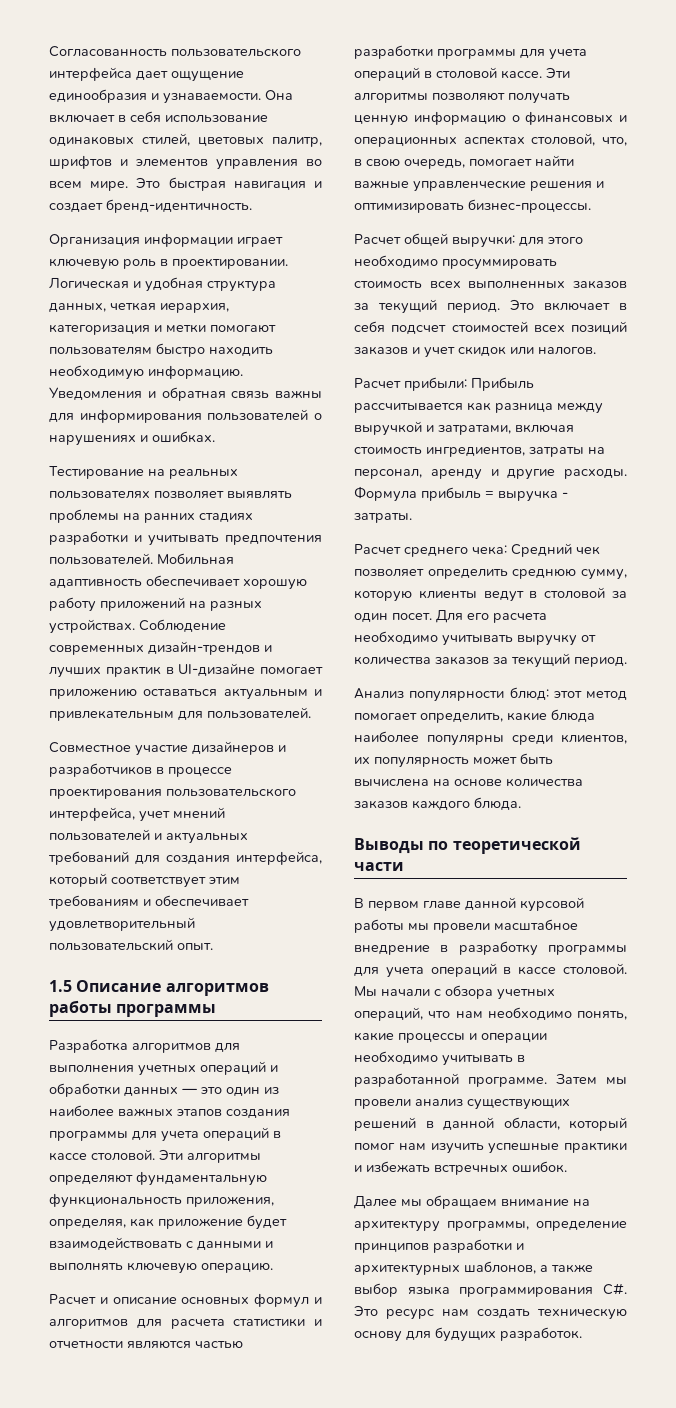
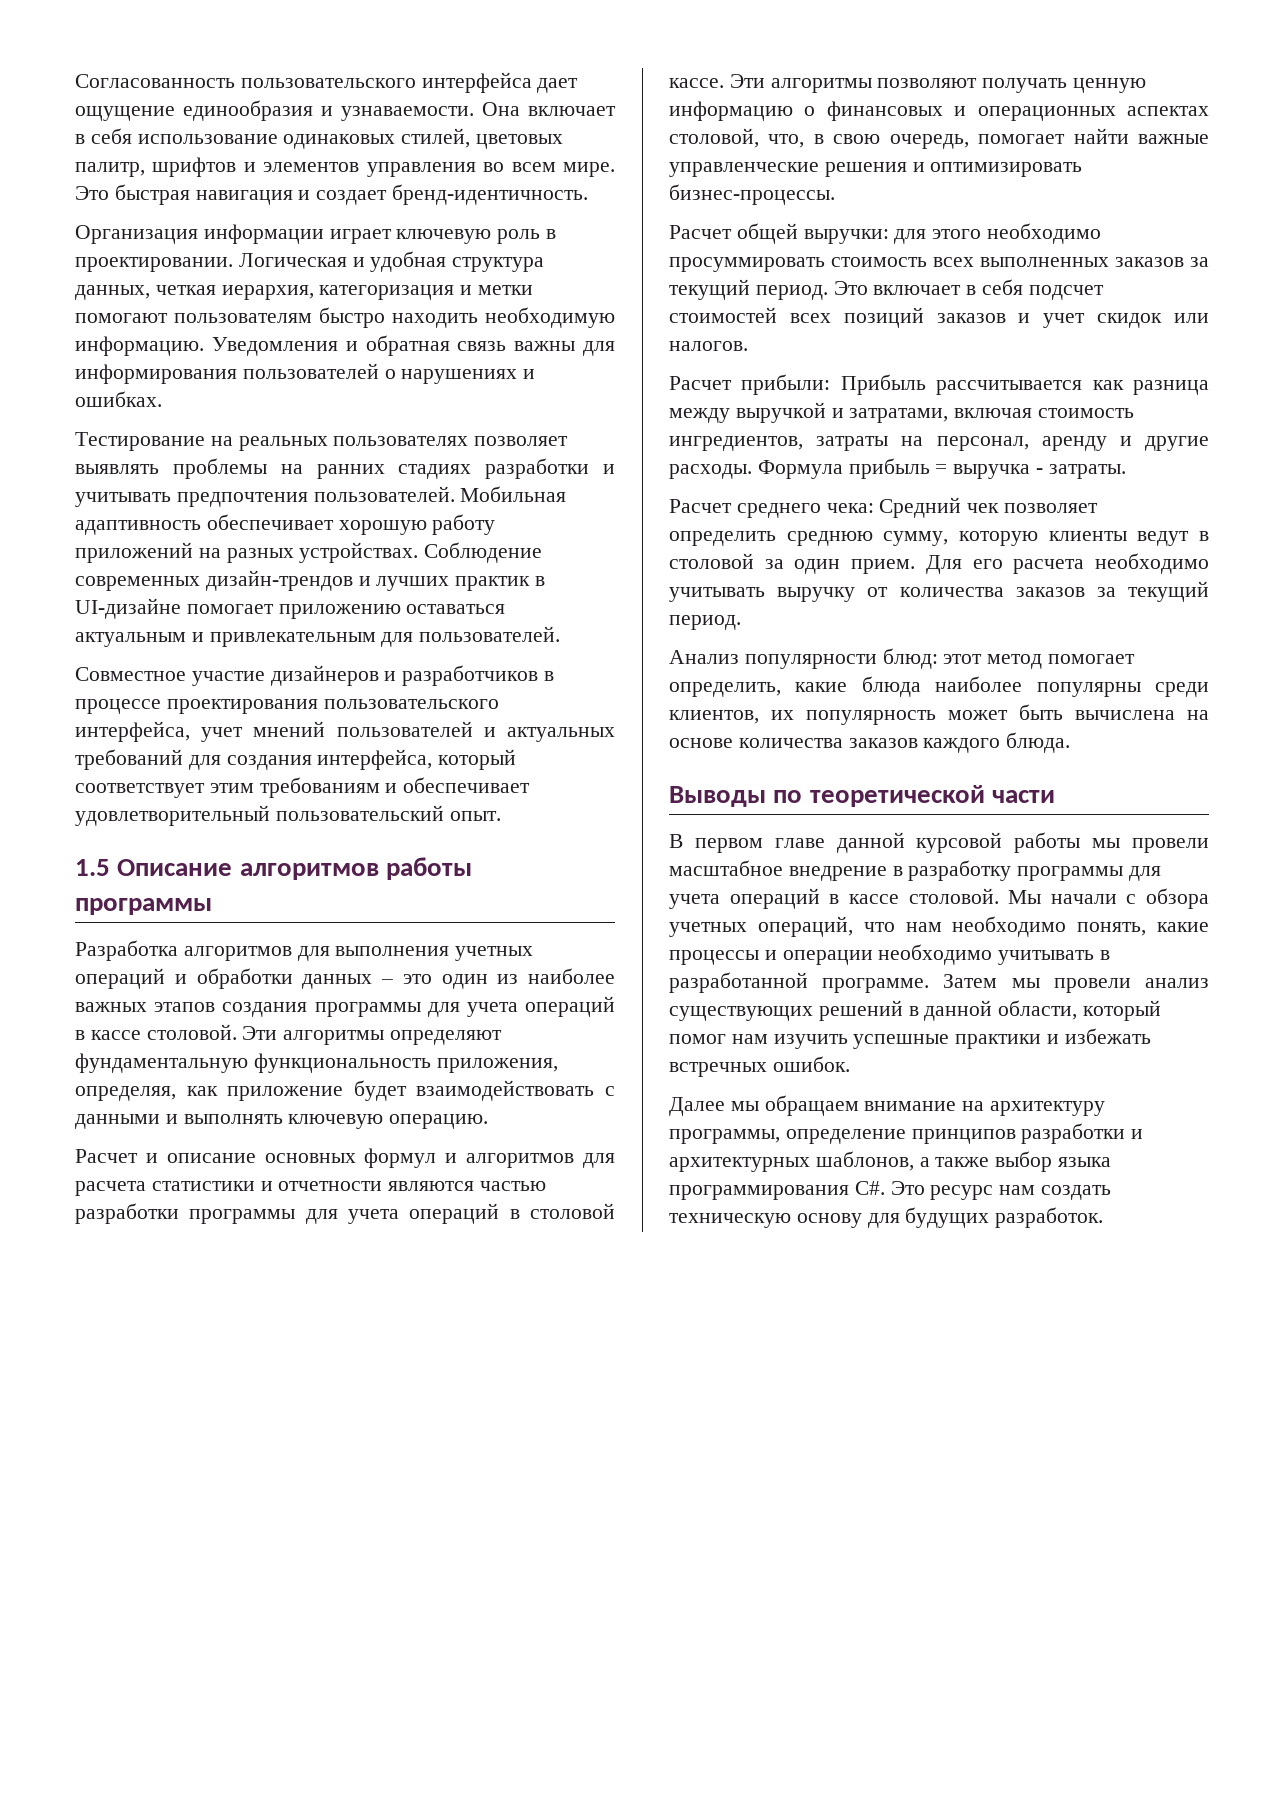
- Разработка алгоритмов для выполнения учетных операций и обработки данных — это один из наиболее важных этапов создания программы для учета операций в кассе столовой.
+ Разработка алгоритмов для выполнения учетных операций и обработки данных – это один из наиболее важных этапов создания программы для учета операций в кассе столовой.
- Расчет среднего чека: Средний чек позволяет определить среднюю сумму, которую клиенты ведут в столовой за один посет.
+ Расчет среднего чека: Средний чек позволяет определить среднюю сумму, которую клиенты ведут в столовой за один прием.

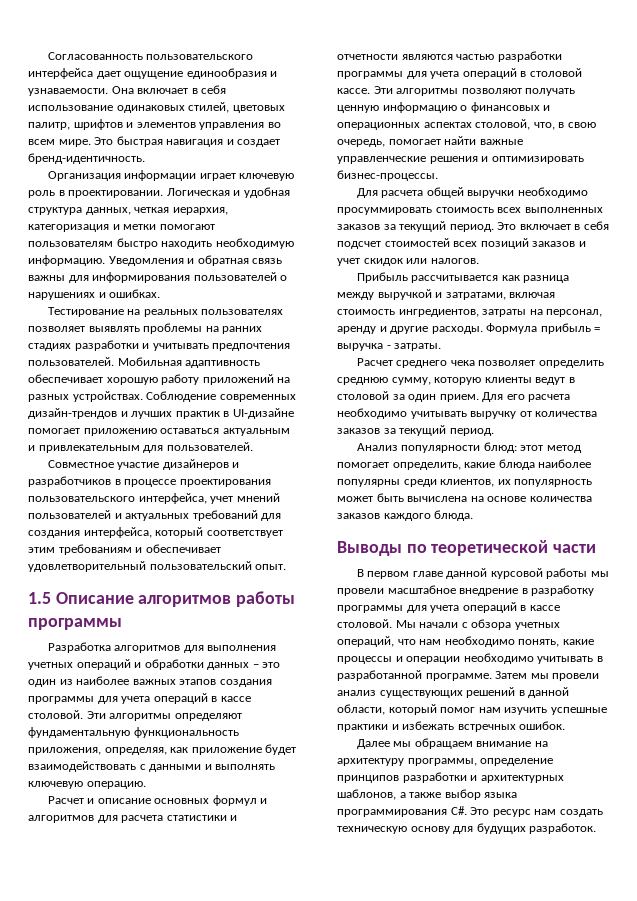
- Расчет общей выручки: для этого необходимо просуммировать стоимость всех выполненных заказов за текущий период.
+ Для расчета общей выручки необходимо просуммировать стоимость всех выполненных заказов за текущий период.
- Расчет прибыли: Прибыль рассчитывается как разница между выручкой и затратами, включая стоимость ингредиентов, затраты на персонал, аренду и другие расходы.
+ Прибыль рассчитывается как разница между выручкой и затратами, включая стоимость ингредиентов, затраты на персонал, аренду и другие расходы.
- Расчет среднего чека: Средний чек позволяет определить среднюю сумму, которую клиенты ведут в столовой за один прием.
+ Расчет среднего чека позволяет определить среднюю сумму, которую клиенты ведут в столовой за один прием.

